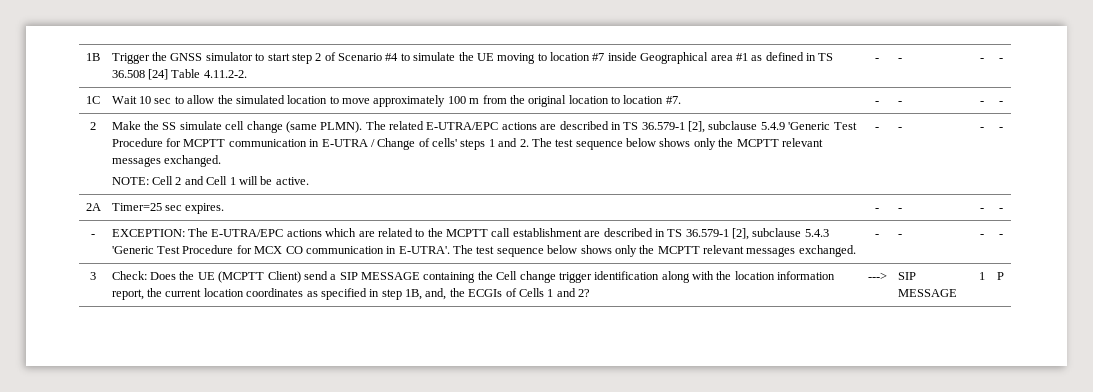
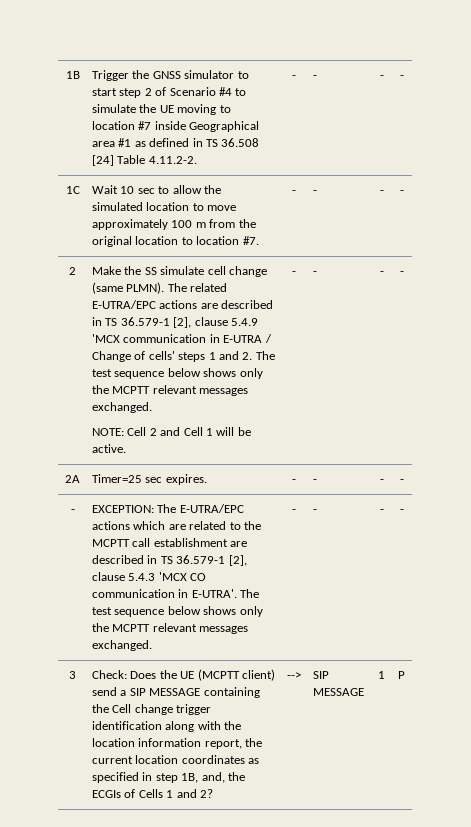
- The related E-UTRA/EPC actions are described in TS 36.579-1 [2], subclause 5.4.9 'Generic Test Procedure for MCPTT communication in E-UTRA / Change of cells' steps 1 and 2. The test sequence below shows only the MCPTT relevant messages exchanged.
+ The related E-UTRA/EPC actions are described in TS 36.579-1 [2], clause 5.4.9 'MCX communication in E-UTRA / Change of cells' steps 1 and 2. The test sequence below shows only the MCPTT relevant messages exchanged.
- EXCEPTION: The E-UTRA/EPC actions which are related to the MCPTT call establishment are described in TS 36.579-1 [2], subclause 5.4.3 'Generic Test Procedure for MCX CO communication in E-UTRA'.
+ EXCEPTION: The E-UTRA/EPC actions which are related to the MCPTT call establishment are described in TS 36.579-1 [2], clause 5.4.3 'MCX CO communication in E-UTRA'.
- Check: Does the UE (MCPTT Client) send a SIP MESSAGE containing the Cell change trigger identification along with the location information report, the current location coordinates as specified in step 1B, and, the ECGIs of Cells 1 and 2?
+ Check: Does the UE (MCPTT client) send a SIP MESSAGE containing the Cell change trigger identification along with the location information report, the current location coordinates as specified in step 1B, and, the ECGIs of Cells 1 and 2?
- --->
+ -->

